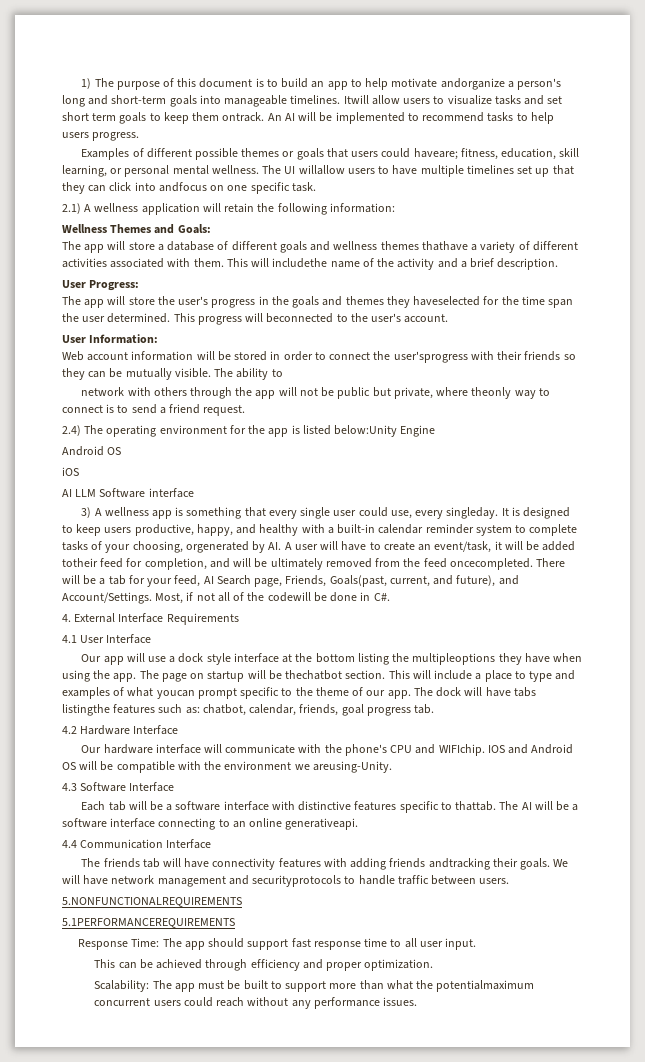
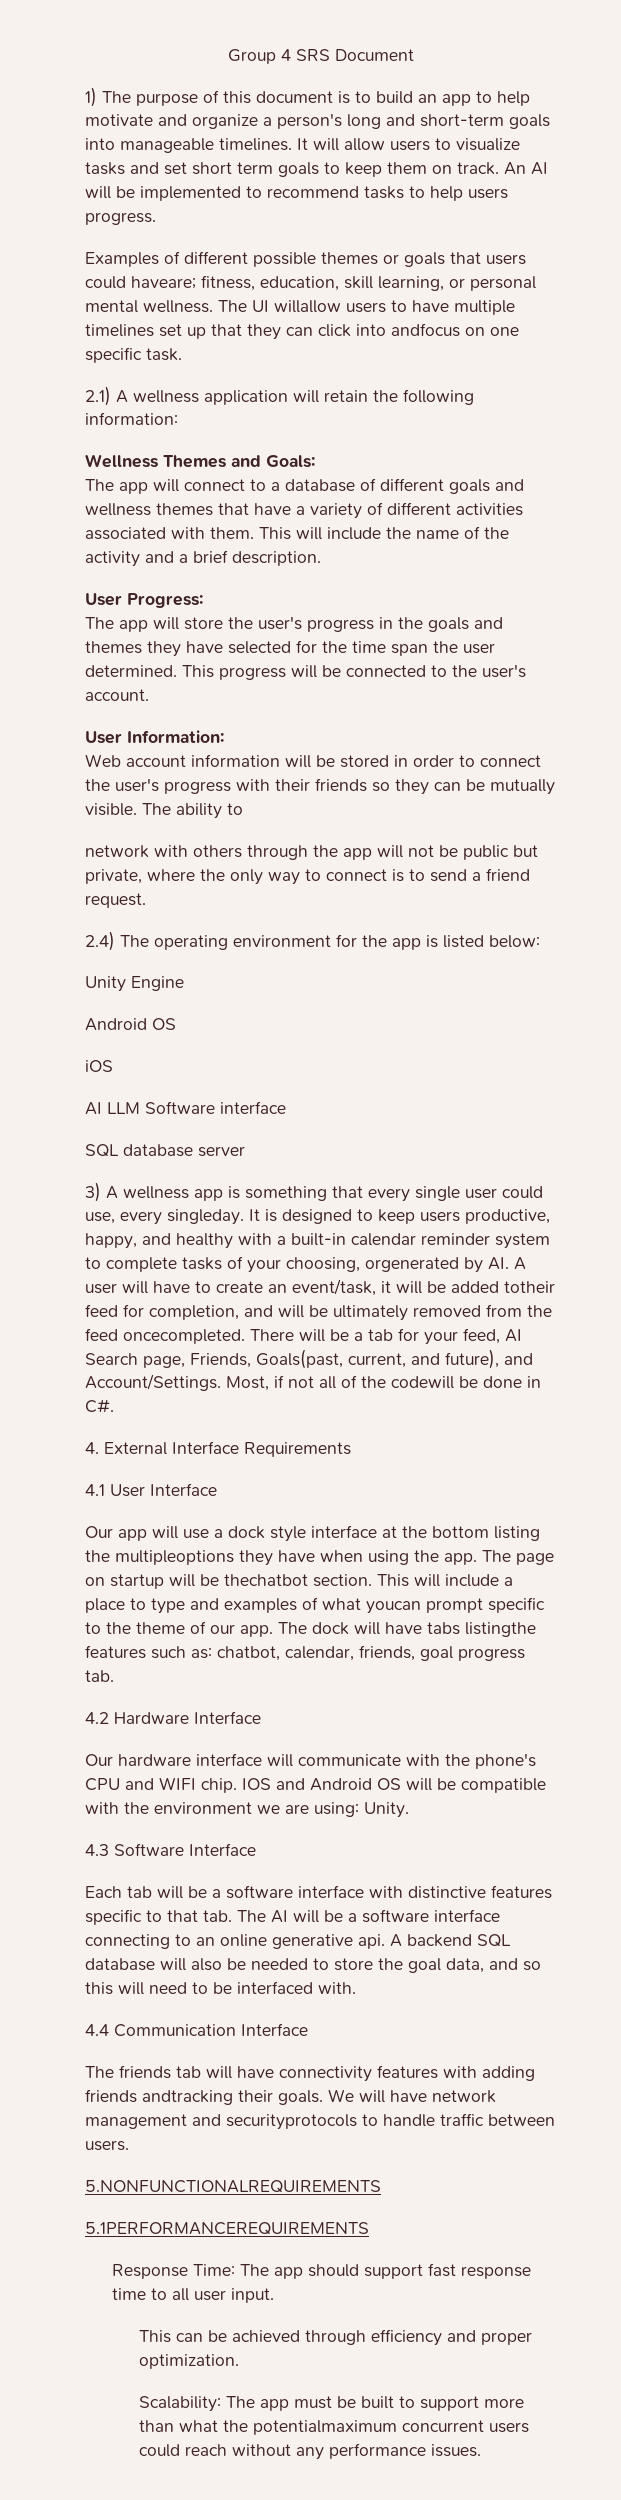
+ Group 4 SRS Document
- 1) The purpose of this document is to build an app to help motivate andorganize a person's long and short-term goals into manageable timelines.
+ 1) The purpose of this document is to build an app to help motivate and organize a person's long and short-term goals into manageable timelines.
- Itwill allow users to visualize tasks and set short term goals to keep them ontrack.
+ It will allow users to visualize tasks and set short term goals to keep them on track.
- The app will store a database of different goals and wellness themes thathave a variety of different activities associated with them.
+ The app will connect to a database of different goals and wellness themes that have a variety of different activities associated with them.
- This will includethe name of the activity and a brief description.
+ This will include the name of the activity and a brief description.
- The app will store the user's progress in the goals and themes they haveselected for the time span the user determined.
+ The app will store the user's progress in the goals and themes they have selected for the time span the user determined.
- This progress will beconnected to the user's account.
+ This progress will be connected to the user's account.
- Web account information will be stored in order to connect the user'sprogress with their friends so they can be mutually visible.
+ Web account information will be stored in order to connect the user's progress with their friends so they can be mutually visible.
- network with others through the app will not be public but private, where theonly way to connect is to send a friend request.
+ network with others through the app will not be public but private, where the only way to connect is to send a friend request.
- 2.4) The operating environment for the app is listed below:Unity Engine
+ 2.4) The operating environment for the app is listed below:
+ Unity Engine
+ SQL database server
- Our hardware interface will communicate with the phone's CPU and WIFIchip.
+ Our hardware interface will communicate with the phone's CPU and WIFI chip.
- IOS and Android OS will be compatible with the environment we areusing-Unity.
+ IOS and Android OS will be compatible with the environment we are using: Unity.
- Each tab will be a software interface with distinctive features specific to thattab. The AI will be a software interface connecting to an online generativeapi.
+ Each tab will be a software interface with distinctive features specific to that tab. The AI will be a software interface connecting to an online generative api. A backend SQL database will also be needed to store the goal data, and so this will need to be interfaced with.

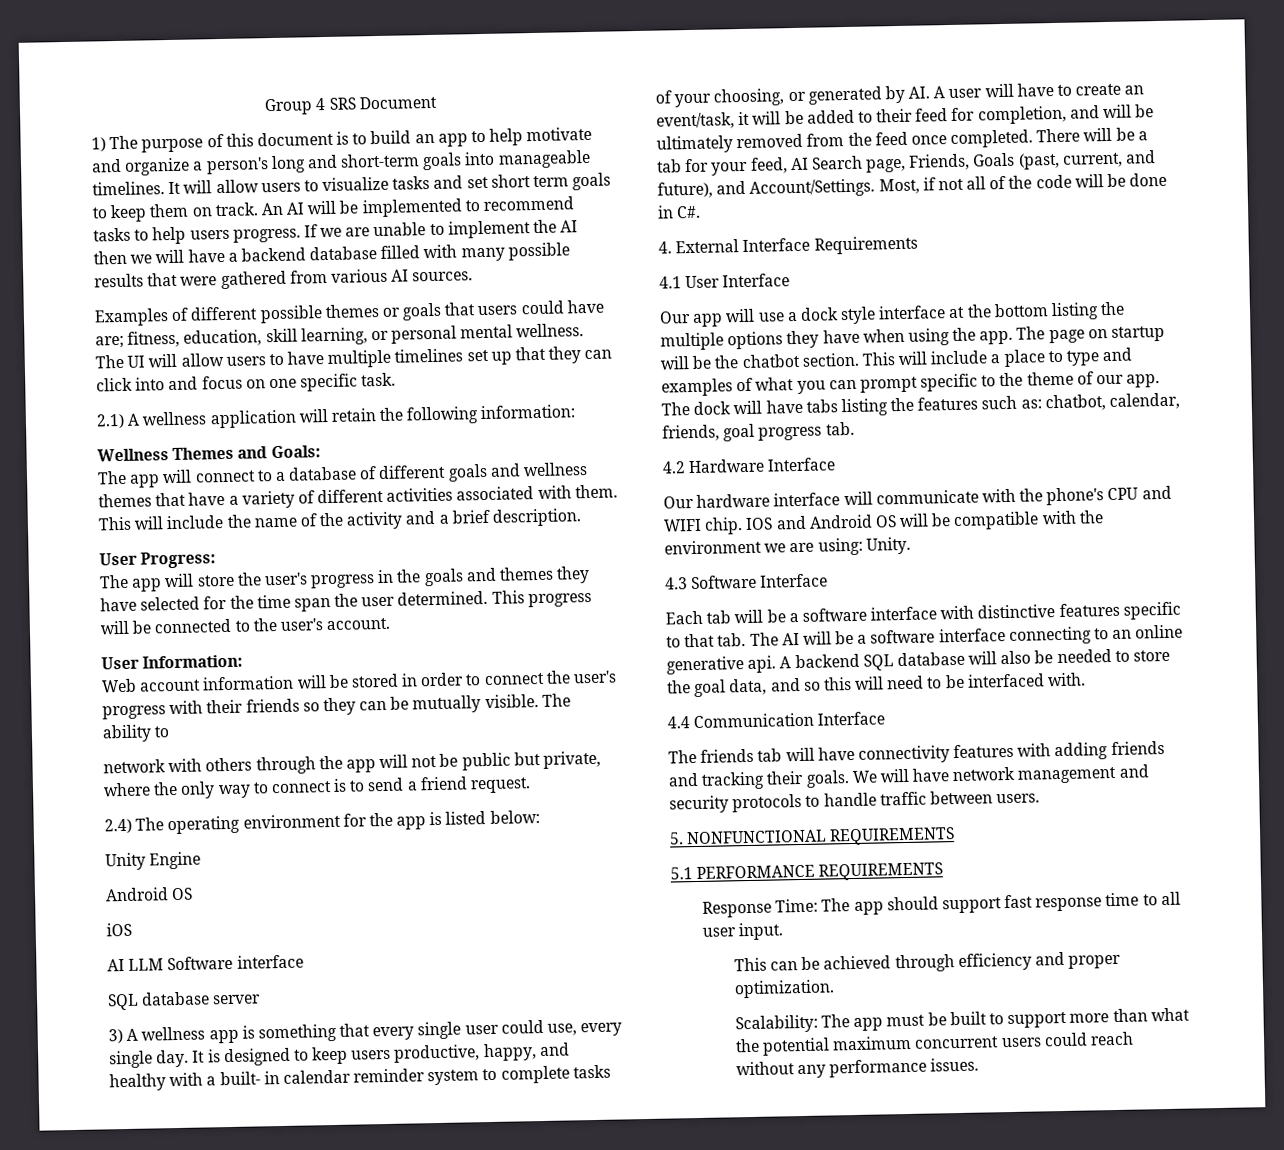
+ If we are unable to implement the AI then we will have a backend database filled with many possible results that were gathered from various AI sources.
- Examples of different possible themes or goals that users could haveare; fitness, education, skill learning, or personal mental wellness.
+ Examples of different possible themes or goals that users could have are; fitness, education, skill learning, or personal mental wellness.
- The UI willallow users to have multiple timelines set up that they can click into andfocus on one specific task.
+ The UI will allow users to have multiple timelines set up that they can click into and focus on one specific task.
- 3) A wellness app is something that every single user could use, every singleday.
+ 3) A wellness app is something that every single user could use, every single day.
- It is designed to keep users productive, happy, and healthy with a built-in calendar reminder system to complete tasks of your choosing, orgenerated by AI. A user will have to create an event/task, it will be added totheir feed for completion, and will be ultimately removed from the feed oncecompleted.
+ It is designed to keep users productive, happy, and healthy with a built- in calendar reminder system to complete tasks of your choosing, or generated by AI. A user will have to create an event/task, it will be added to their feed for completion, and will be ultimately removed from the feed once completed.
- There will be a tab for your feed, AI Search page, Friends, Goals(past, current, and future), and Account/Settings.
+ There will be a tab for your feed, AI Search page, Friends, Goals (past, current, and future), and Account/Settings.
- Most, if not all of the codewill be done in C#.
+ Most, if not all of the code will be done in C#.
- Our app will use a dock style interface at the bottom listing the multipleoptions they have when using the app.
+ Our app will use a dock style interface at the bottom listing the multiple options they have when using the app.
- The page on startup will be thechatbot section.
+ The page on startup will be the chatbot section.
- This will include a place to type and examples of what youcan prompt specific to the theme of our app.
+ This will include a place to type and examples of what you can prompt specific to the theme of our app.
- The dock will have tabs listingthe features such as: chatbot, calendar, friends, goal progress tab.
+ The dock will have tabs listing the features such as: chatbot, calendar, friends, goal progress tab.
- The friends tab will have connectivity features with adding friends andtracking their goals.
+ The friends tab will have connectivity features with adding friends and tracking their goals.
- We will have network management and securityprotocols to handle traffic between users.
+ We will have network management and security protocols to handle traffic between users.
- 5.NONFUNCTIONALREQUIREMENTS
- 5.1PERFORMANCEREQUIREMENTS
+ 5. NONFUNCTIONAL REQUIREMENTS
+ 5.1 PERFORMANCE REQUIREMENTS
- Scalability: The app must be built to support more than what the potentialmaximum concurrent users could reach without any performance issues.
+ Scalability: The app must be built to support more than what the potential maximum concurrent users could reach without any performance issues.

